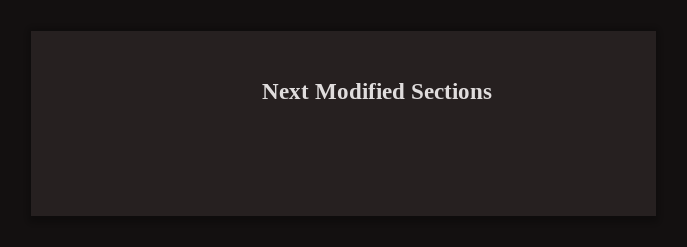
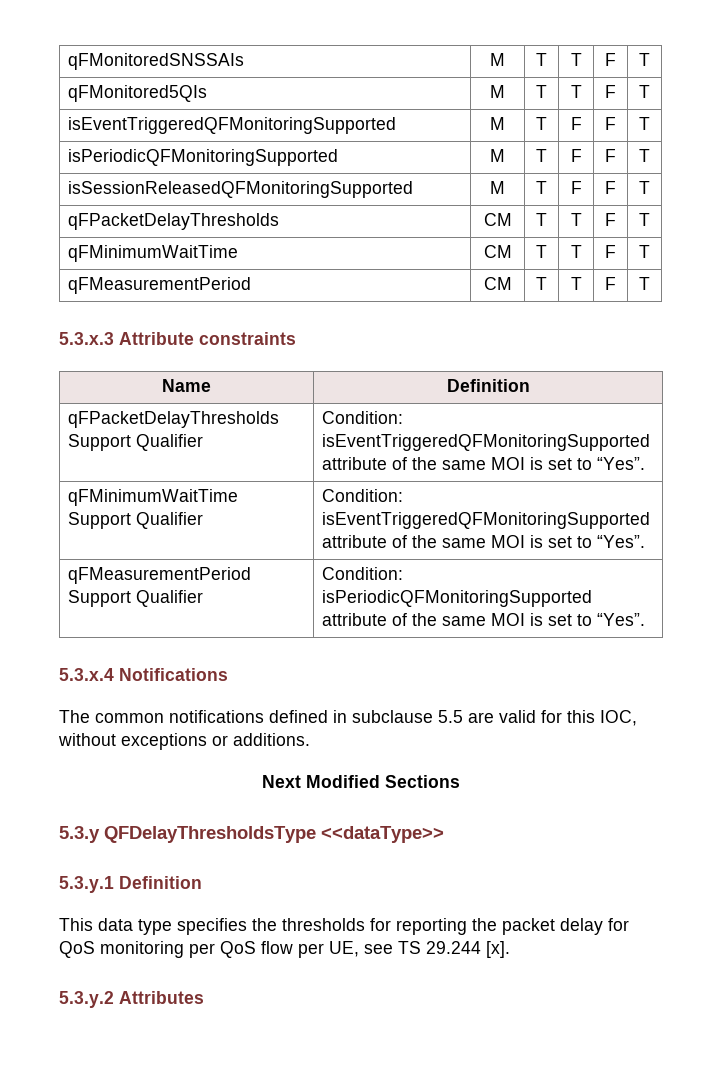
+ qFMonitoredSNSSAIs | M | T | T | F | T
+ qFMonitored5QIs | M | T | T | F | T
+ isEventTriggeredQFMonitoringSupported | M | T | F | F | T
+ isPeriodicQFMonitoringSupported | M | T | F | F | T
+ isSessionReleasedQFMonitoringSupported | M | T | F | F | T
+ qFPacketDelayThresholds | CM | T | T | F | T
+ qFMinimumWaitTime | CM | T | T | F | T
+ qFMeasurementPeriod | CM | T | T | F | T
+ 5.3.x.3 Attribute constraints
+ Name | Definition
+ qFPacketDelayThresholds Support Qualifier | Condition: isEventTriggeredQFMonitoringSupported attribute of the same MOI is set to “Yes”.
+ qFMinimumWaitTime Support Qualifier | Condition: isEventTriggeredQFMonitoringSupported attribute of the same MOI is set to “Yes”.
+ qFMeasurementPeriod Support Qualifier | Condition: isPeriodicQFMonitoringSupported attribute of the same MOI is set to “Yes”.
+ 5.3.x.4 Notifications
+ The common notifications defined in subclause 5.5 are valid for this IOC, without exceptions or additions.
  Next Modified Sections
+ 5.3.y QFDelayThresholdsType <<dataType>>
+ 5.3.y.1 Definition
+ This data type specifies the thresholds for reporting the packet delay for QoS monitoring per QoS flow per UE, see TS 29.244 [x].
+ 5.3.y.2 Attributes

